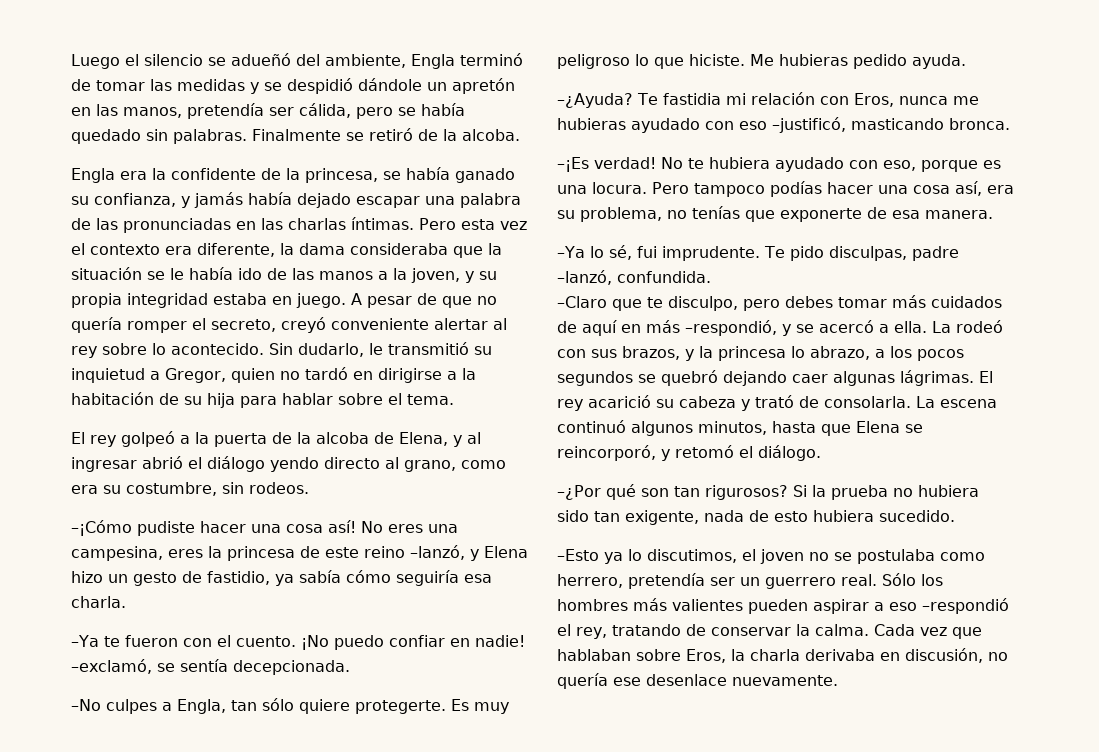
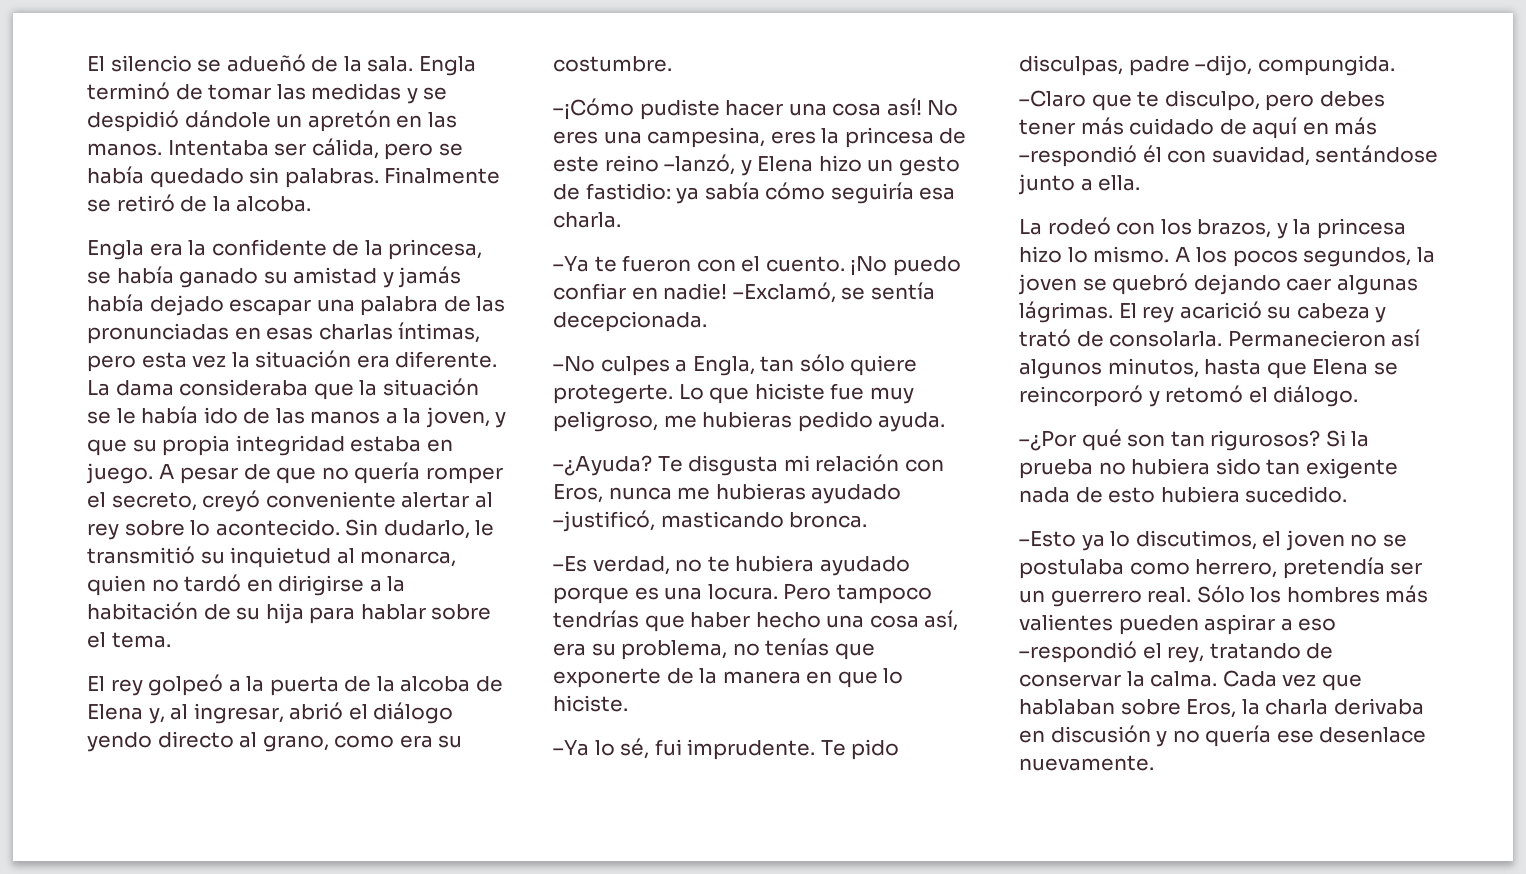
- Luego el silencio se adueñó del ambiente, Engla terminó de tomar las medidas y se despidió dándole un apretón en las manos, pretendía ser cálida, pero se había quedado sin palabras.
+ El silencio se adueñó de la sala. Engla terminó de tomar las medidas y se despidió dándole un apretón en las manos. Intentaba ser cálida, pero se había quedado sin palabras.
- Engla era la confidente de la princesa, se había ganado su confianza, y jamás había dejado escapar una palabra de las pronunciadas en las charlas íntimas. Pero esta vez el contexto era diferente, la dama consideraba que la situación se le había ido de las manos a la joven, y su propia integridad estaba en juego.
+ Engla era la confidente de la princesa, se había ganado su amistad y jamás había dejado escapar una palabra de las pronunciadas en esas charlas íntimas, pero esta vez la situación era diferente. La dama consideraba que la situación se le había ido de las manos a la joven, y que su propia integridad estaba en juego.
- Sin dudarlo, le transmitió su inquietud a Gregor, quien no tardó en dirigirse a la habitación de su hija para hablar sobre el tema.
+ Sin dudarlo, le transmitió su inquietud al monarca, quien no tardó en dirigirse a la habitación de su hija para hablar sobre el tema.
- El rey golpeó a la puerta de la alcoba de Elena, y al ingresar abrió el diálogo yendo directo al grano, como era su costumbre, sin rodeos.
+ El rey golpeó a la puerta de la alcoba de Elena y, al ingresar, abrió el diálogo yendo directo al grano, como era su costumbre.
- No eres una campesina, eres la princesa de este reino –lanzó, y Elena hizo un gesto de fastidio, ya sabía cómo seguiría esa charla.
+ No eres una campesina, eres la princesa de este reino –lanzó, y Elena hizo un gesto de fastidio: ya sabía cómo seguiría esa charla.
- –exclamó, se sentía decepcionada.
+ –Exclamó, se sentía decepcionada.
- Es muy peligroso lo que hiciste. Me hubieras pedido ayuda.
+ Lo que hiciste fue muy peligroso, me hubieras pedido ayuda.
- Te fastidia mi relación con Eros, nunca me hubieras ayudado con eso –justificó, masticando bronca.
+ Te disgusta mi relación con Eros, nunca me hubieras ayudado –justificó, masticando bronca.
- –¡Es verdad! No te hubiera ayudado con eso, porque es una locura.
+ –Es verdad, no te hubiera ayudado porque es una locura.
- Pero tampoco podías hacer una cosa así, era su problema, no tenías que exponerte de esa manera.
+ Pero tampoco tendrías que haber hecho una cosa así, era su problema, no tenías que exponerte de la manera en que lo hiciste.
- Te pido disculpas, padre –lanzó, confundida.
+ Te pido disculpas, padre –dijo, compungida.
- –Claro que te disculpo, pero debes tomar más cuidados de aquí en más –respondió, y se acercó a ella. La rodeó con sus brazos, y la princesa lo abrazo, a los pocos segundos se quebró dejando caer algunas lágrimas.
+ –Claro que te disculpo, pero debes tener más cuidado de aquí en más –respondió él con suavidad, sentándose junto a ella.
+ La rodeó con los brazos, y la princesa hizo lo mismo. A los pocos segundos, la joven se quebró dejando caer algunas lágrimas.
- La escena continuó algunos minutos, hasta que Elena se reincorporó, y retomó el diálogo.
+ Permanecieron así algunos minutos, hasta que Elena se reincorporó y retomó el diálogo.
- Si la prueba no hubiera sido tan exigente, nada de esto hubiera sucedido.
+ Si la prueba no hubiera sido tan exigente nada de esto hubiera sucedido.
- Cada vez que hablaban sobre Eros, la charla derivaba en discusión, no quería ese desenlace nuevamente.
+ Cada vez que hablaban sobre Eros, la charla derivaba en discusión y no quería ese desenlace nuevamente.

